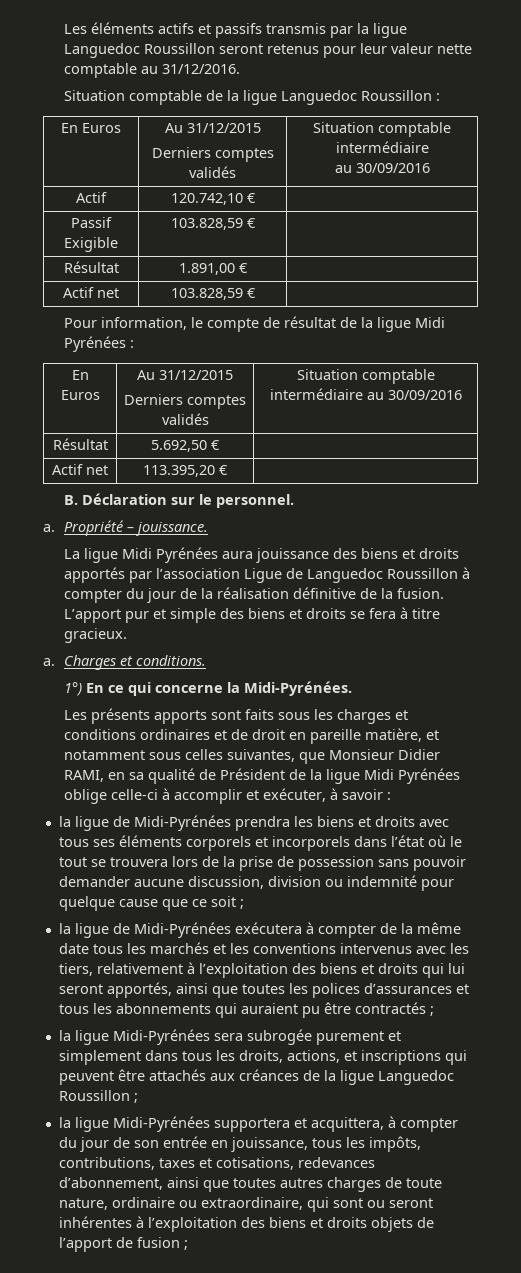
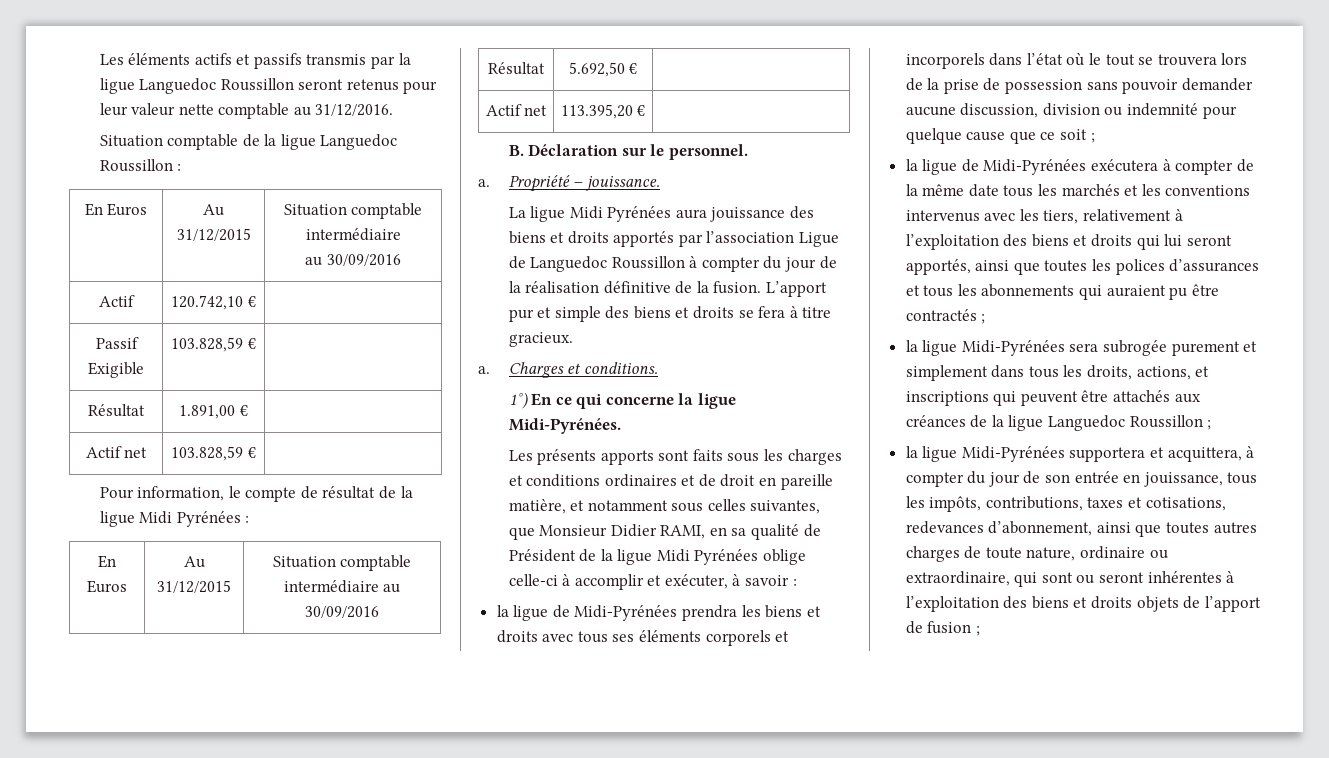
  Situation comptable de la ligue Languedoc Roussillon :
- En Euros | Au 31/12/2015
- Derniers comptes validés | Situation comptable intermédiaire
+ En Euros | Au 31/12/2015 | Situation comptable intermédiaire
  Pour information, le compte de résultat de la ligue Midi Pyrénées :
- En Euros | Au 31/12/2015
- Derniers comptes validés | Situation comptable intermédiaire au 30/09/2016
+ En Euros | Au 31/12/2015 | Situation comptable intermédiaire au 30/09/2016
- 1°) En ce qui concerne la Midi-Pyrénées.
+ 1°) En ce qui concerne la ligue Midi-Pyrénées.

